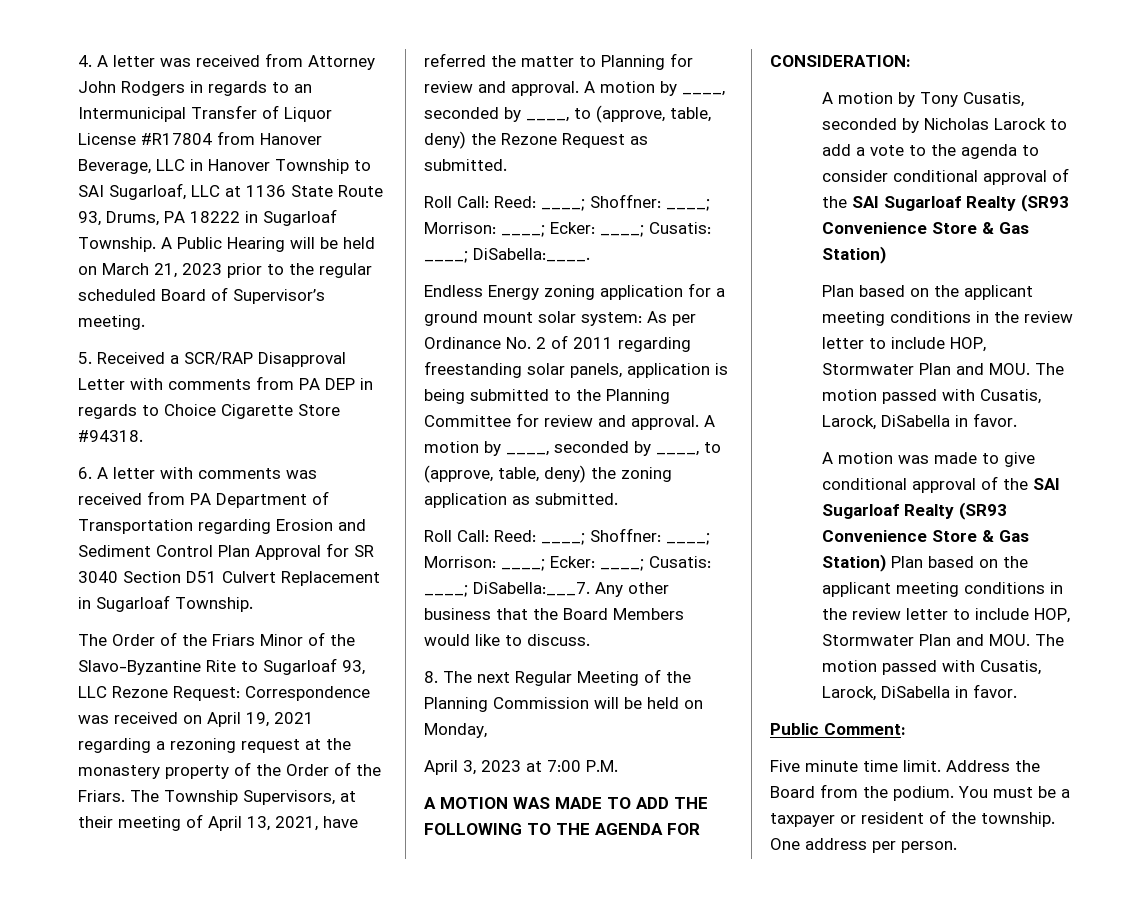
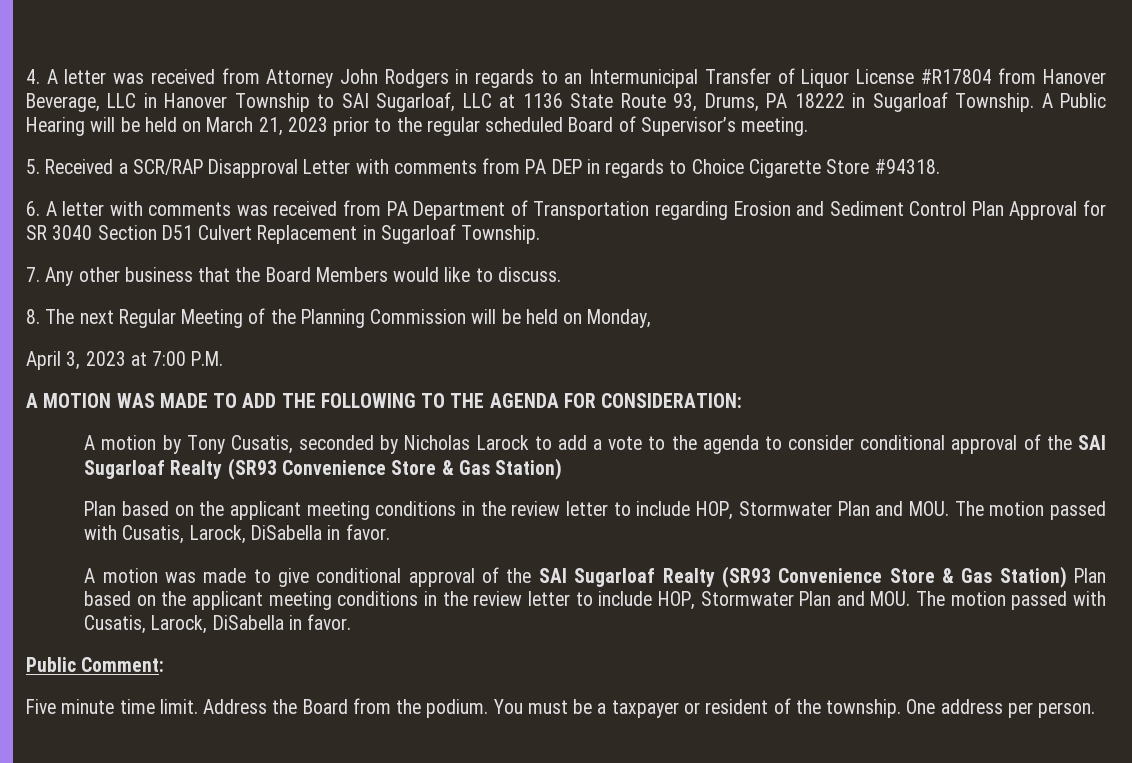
- The Order of the Friars Minor of the Slavo-Byzantine Rite to Sugarloaf 93, LLC Rezone Request: Correspondence was received on April 19, 2021 regarding a rezoning request at the monastery property of the Order of the Friars. The Township Supervisors, at their meeting of April 13, 2021, have referred the matter to Planning for review and approval. A motion by ____, seconded by ____, to (approve, table, deny) the Rezone Request as submitted.
- Roll Call: Reed: ____; Shoffner: ____; Morrison: ____; Ecker: ____; Cusatis: ____; DiSabella:____.
- Endless Energy zoning application for a ground mount solar system: As per Ordinance No. 2 of 2011 regarding freestanding solar panels, application is being submitted to the Planning Committee for review and approval. A motion by ____, seconded by ____, to (approve, table, deny) the zoning application as submitted.
- Roll Call: Reed: ____; Shoffner: ____; Morrison: ____; Ecker: ____; Cusatis: ____; DiSabella:___7. Any other business that the Board Members would like to discuss.
+ 7. Any other business that the Board Members would like to discuss.

